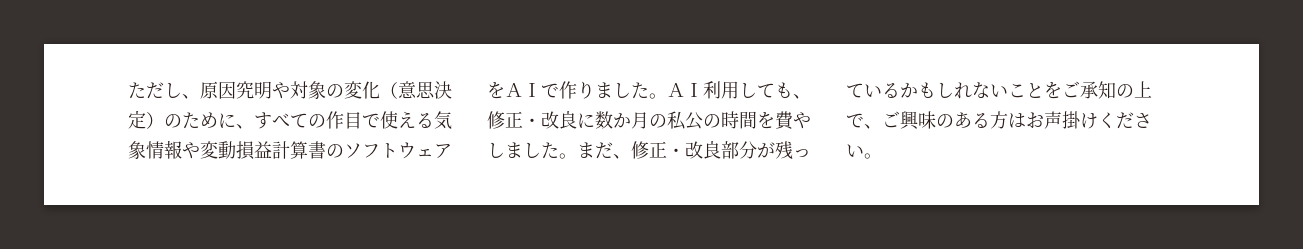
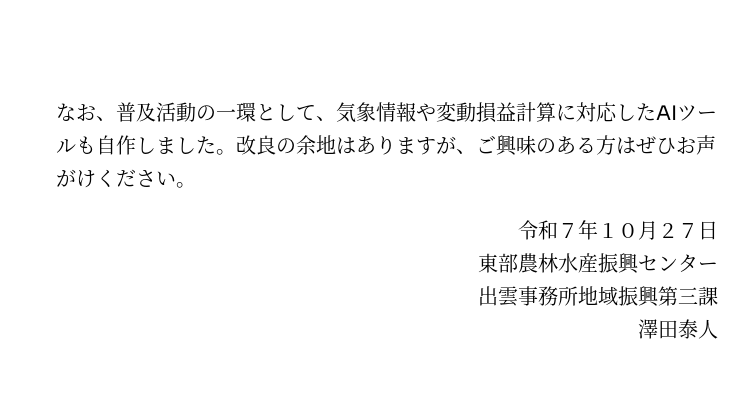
- ただし、原因究明や対象の変化（意思決定）のために、すべての作目で使える気象情報や変動損益計算書のソフトウェアをＡＩで作りました。ＡＩ利用しても、修正・改良に数か月の私公の時間を費やしました。まだ、修正・改良部分が残っているかもしれないことをご承知の上で、ご興味のある方はお声掛けください。
+ なお、普及活動の一環として、気象情報や変動損益計算に対応したAIツールも自作しました。改良の余地はありますが、ご興味のある方はぜひお声がけください。
+ 令和７年１０月２７日
+ 東部農林水産振興センター
+ 出雲事務所地域振興第三課
+ 澤田泰人

